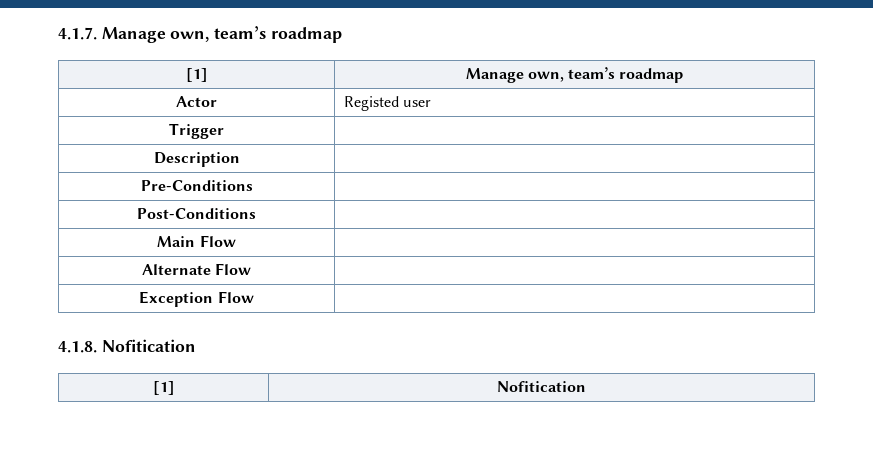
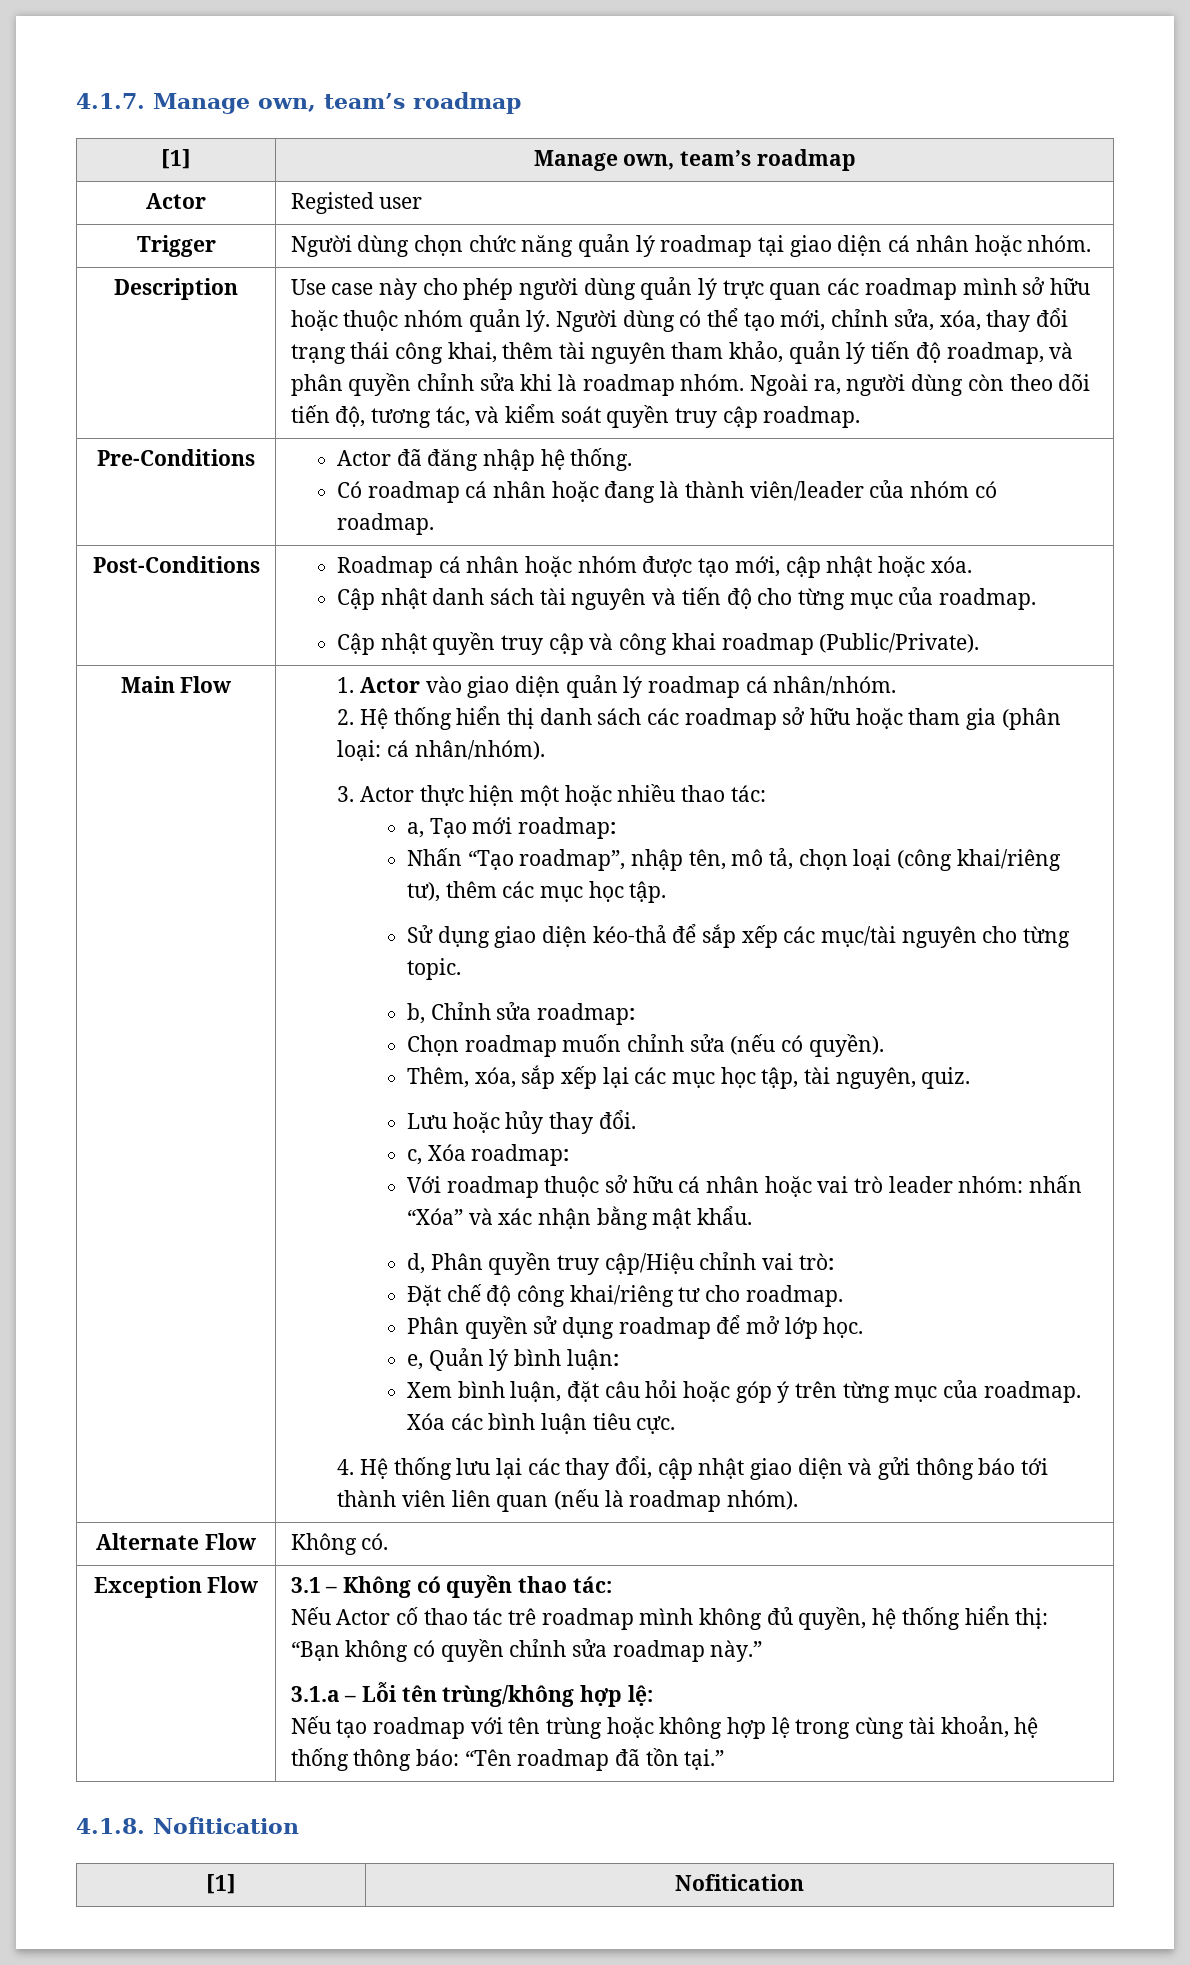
- Trigger |
- Description |
- Pre-Conditions |
- Post-Conditions |
- Main Flow |
+ Trigger | Người dùng chọn chức năng quản lý roadmap tại giao diện cá nhân hoặc nhóm.
+ Description | Use case này cho phép người dùng quản lý trực quan các roadmap mình sở hữu hoặc thuộc nhóm quản lý. Người dùng có thể tạo mới, chỉnh sửa, xóa, thay đổi trạng thái công khai, thêm tài nguyên tham khảo, quản lý tiến độ roadmap, và phân quyền chỉnh sửa khi là roadmap nhóm. Ngoài ra, người dùng còn theo dõi tiến độ, tương tác, và kiểm soát quyền truy cập roadmap.
+ Pre-Conditions | Actor đã đăng nhập hệ thống.
+ Có roadmap cá nhân hoặc đang là thành viên/leader của nhóm có roadmap.
+ Post-Conditions | Roadmap cá nhân hoặc nhóm được tạo mới, cập nhật hoặc xóa.
+ Cập nhật danh sách tài nguyên và tiến độ cho từng mục của roadmap.
+ Cập nhật quyền truy cập và công khai roadmap (Public/Private).
+ Main Flow | 1. Actor vào giao diện quản lý roadmap cá nhân/nhóm.
+ 2. Hệ thống hiển thị danh sách các roadmap sở hữu hoặc tham gia (phân loại: cá nhân/nhóm).
+ 3. Actor thực hiện một hoặc nhiều thao tác:
+ a, Tạo mới roadmap:
+ Nhấn “Tạo roadmap”, nhập tên, mô tả, chọn loại (công khai/riêng tư), thêm các mục học tập.
+ Sử dụng giao diện kéo-thả để sắp xếp các mục/tài nguyên cho từng topic.
+ b, Chỉnh sửa roadmap:
+ Chọn roadmap muốn chỉnh sửa (nếu có quyền).
+ Thêm, xóa, sắp xếp lại các mục học tập, tài nguyên, quiz.
+ Lưu hoặc hủy thay đổi.
+ c, Xóa roadmap:
+ Với roadmap thuộc sở hữu cá nhân hoặc vai trò leader nhóm: nhấn “Xóa” và xác nhận bằng mật khẩu.
+ d, Phân quyền truy cập/Hiệu chỉnh vai trò:
+ Đặt chế độ công khai/riêng tư cho roadmap.
+ Phân quyền sử dụng roadmap để mở lớp học.
+ e, Quản lý bình luận:
+ Xem bình luận, đặt câu hỏi hoặc góp ý trên từng mục của roadmap. Xóa các bình luận tiêu cực.
+ 4. Hệ thống lưu lại các thay đổi, cập nhật giao diện và gửi thông báo tới thành viên liên quan (nếu là roadmap nhóm).
- Alternate Flow |
+ Alternate Flow | Không có.
+ 3.1 – Không có quyền thao tác:
+ Nếu Actor cố thao tác trê roadmap mình không đủ quyền, hệ thống hiển thị: “Bạn không có quyền chỉnh sửa roadmap này.”
+ 3.1.a – Lỗi tên trùng/không hợp lệ:
+ Nếu tạo roadmap với tên trùng hoặc không hợp lệ trong cùng tài khoản, hệ thống thông báo: “Tên roadmap đã tồn tại.”

